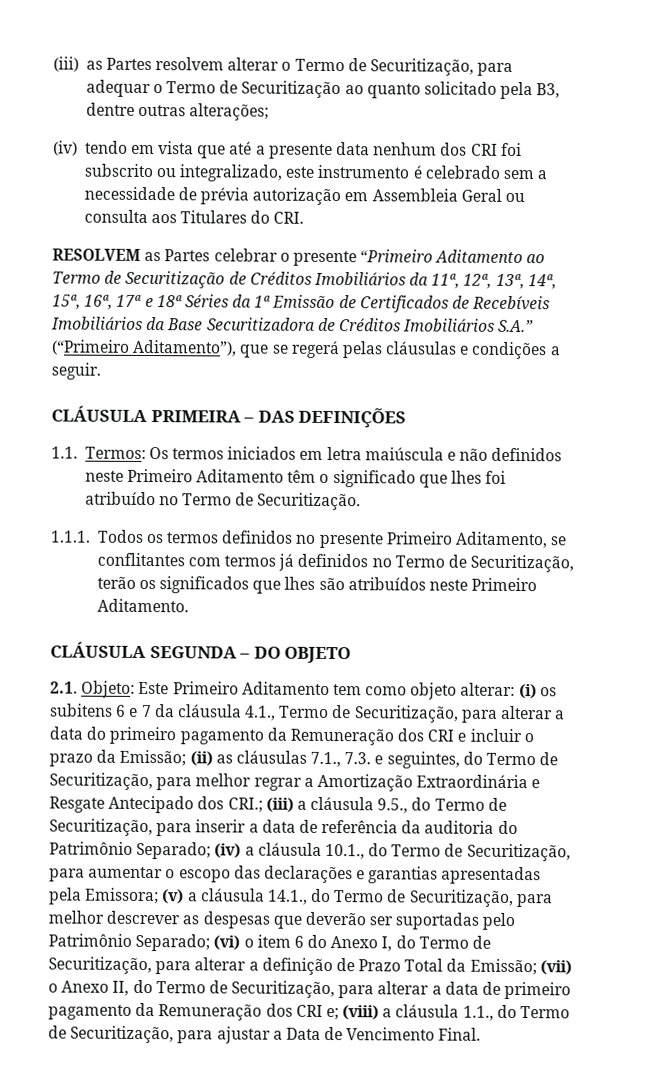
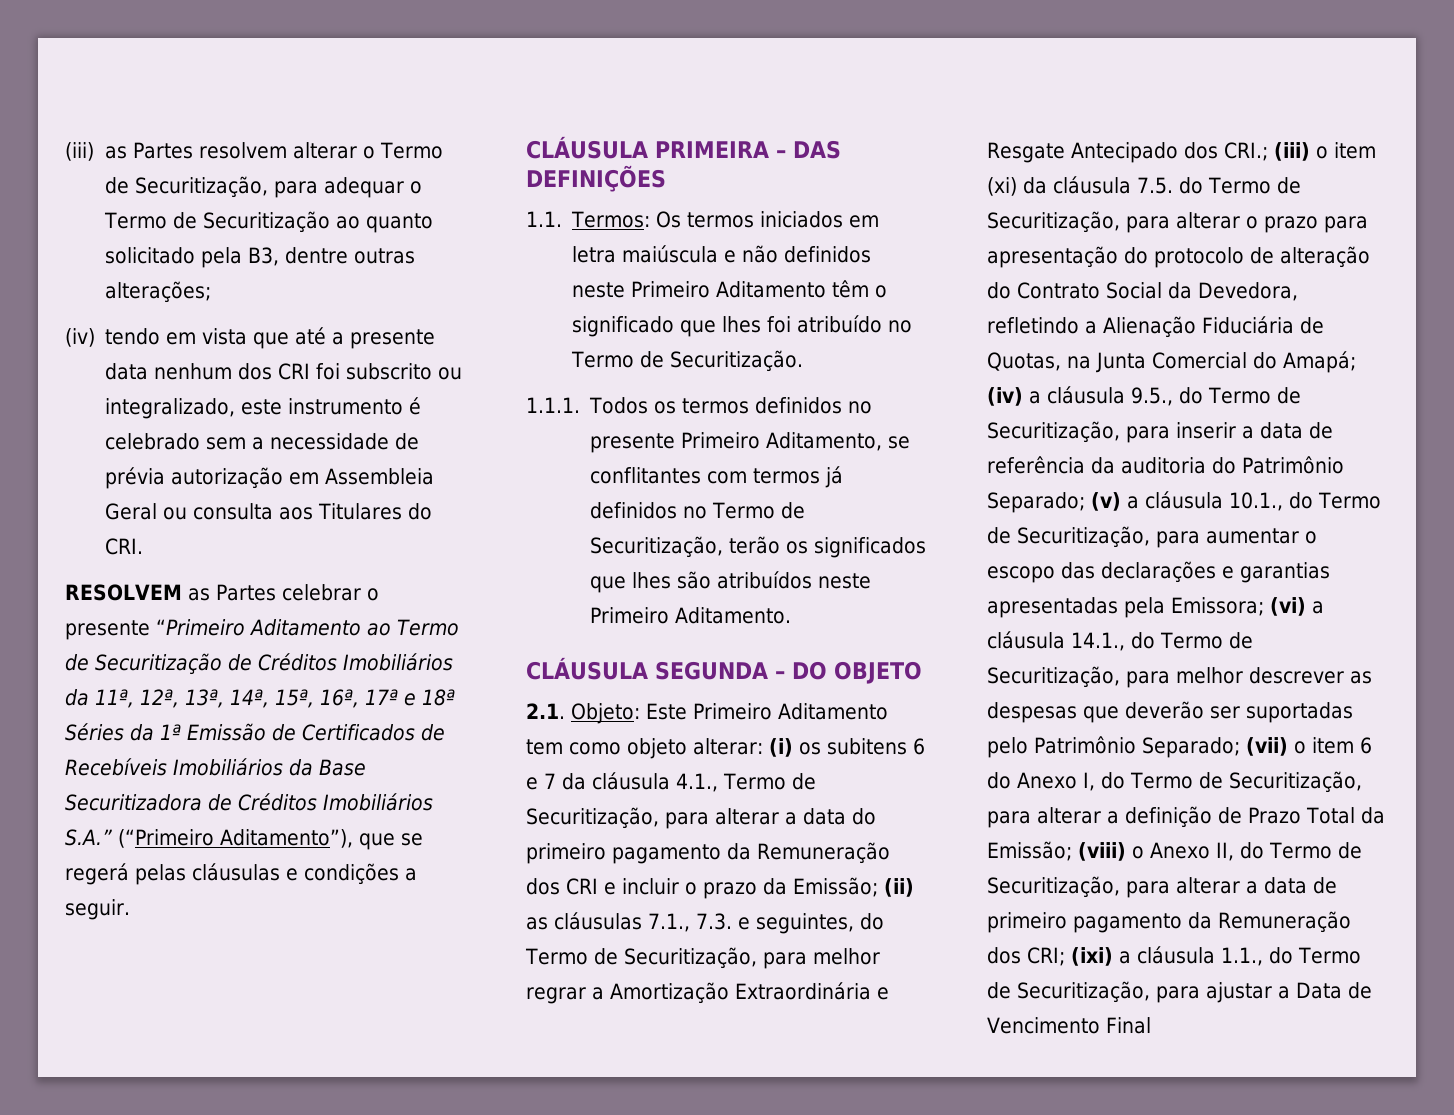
- (iii) a cláusula 9.5., do Termo de Securitização, para inserir a data de referência da auditoria do Patrimônio Separado;
+ (iii) o item (xi) da cláusula 7.5. do Termo de Securitização, para alterar o prazo para apresentação do protocolo de alteração do Contrato Social da Devedora, refletindo a Alienação Fiduciária de Quotas, na Junta Comercial do Amapá; (iv) a cláusula 9.5., do Termo de Securitização, para inserir a data de referência da auditoria do Patrimônio Separado;
- (iv) a cláusula 10.1., do Termo de Securitização, para aumentar o escopo das declarações e garantias apresentadas pela Emissora;
+ (v) a cláusula 10.1., do Termo de Securitização, para aumentar o escopo das declarações e garantias apresentadas pela Emissora;
- (v) a cláusula 14.1., do Termo de Securitização, para melhor descrever as despesas que deverão ser suportadas pelo Patrimônio Separado;
+ (vi) a cláusula 14.1., do Termo de Securitização, para melhor descrever as despesas que deverão ser suportadas pelo Patrimônio Separado;
- (vi) o item 6 do Anexo I, do Termo de Securitização, para alterar a definição de Prazo Total da Emissão;
+ (vii) o item 6 do Anexo I, do Termo de Securitização, para alterar a definição de Prazo Total da Emissão;
- (vii) o Anexo II, do Termo de Securitização, para alterar a data de primeiro pagamento da Remuneração dos CRI e; (viii) a cláusula 1.1., do Termo de Securitização, para ajustar a Data de Vencimento Final.
+ (viii) o Anexo II, do Termo de Securitização, para alterar a data de primeiro pagamento da Remuneração dos CRI; (ixi) a cláusula 1.1., do Termo de Securitização, para ajustar a Data de Vencimento Final

